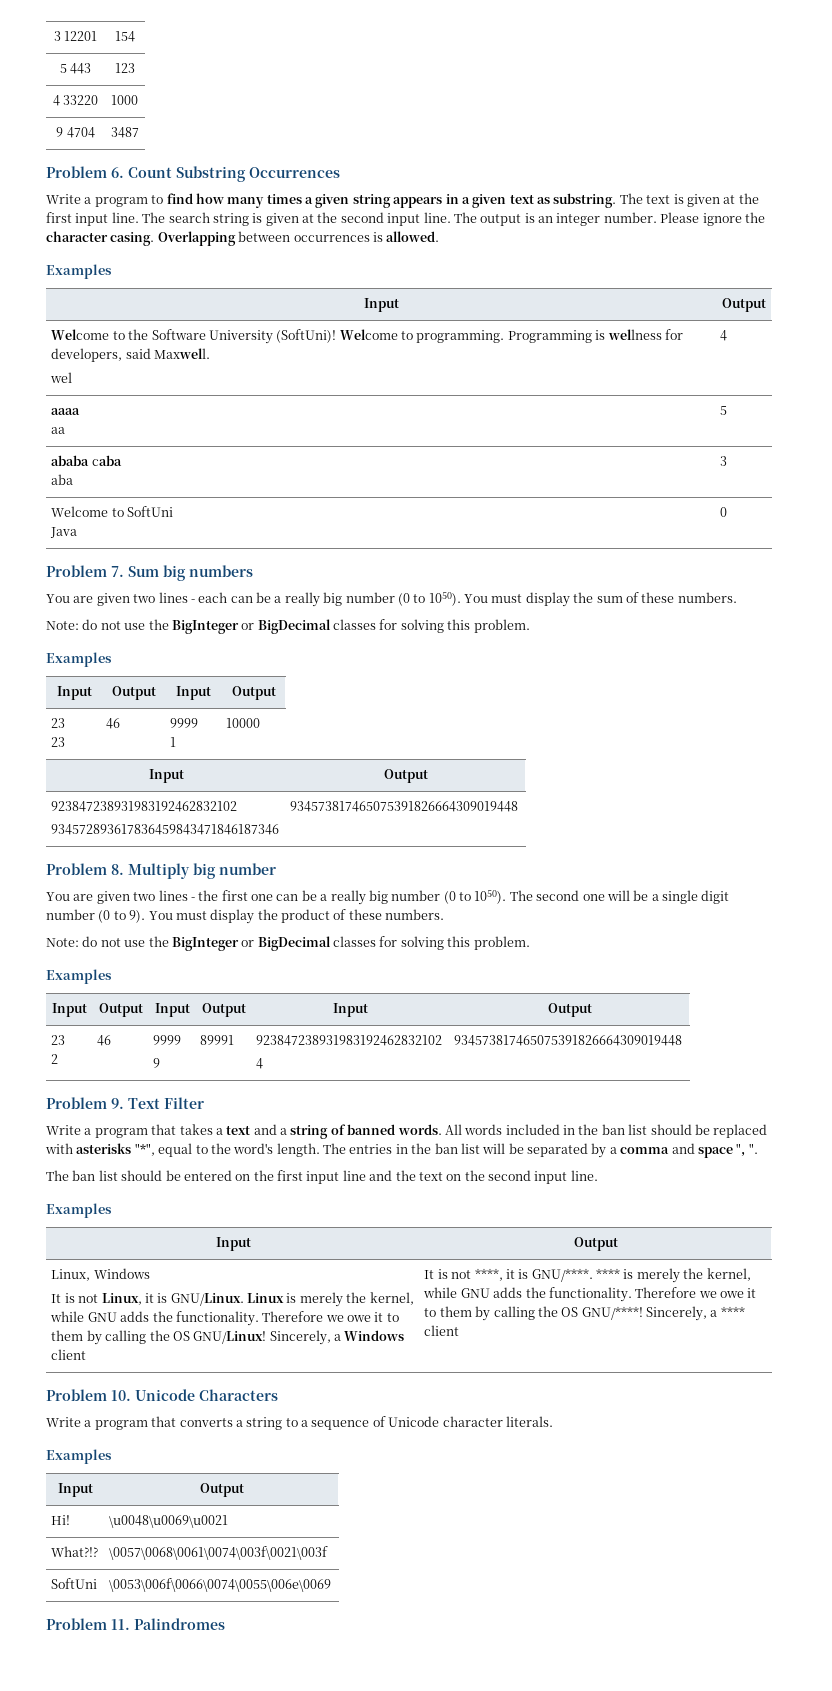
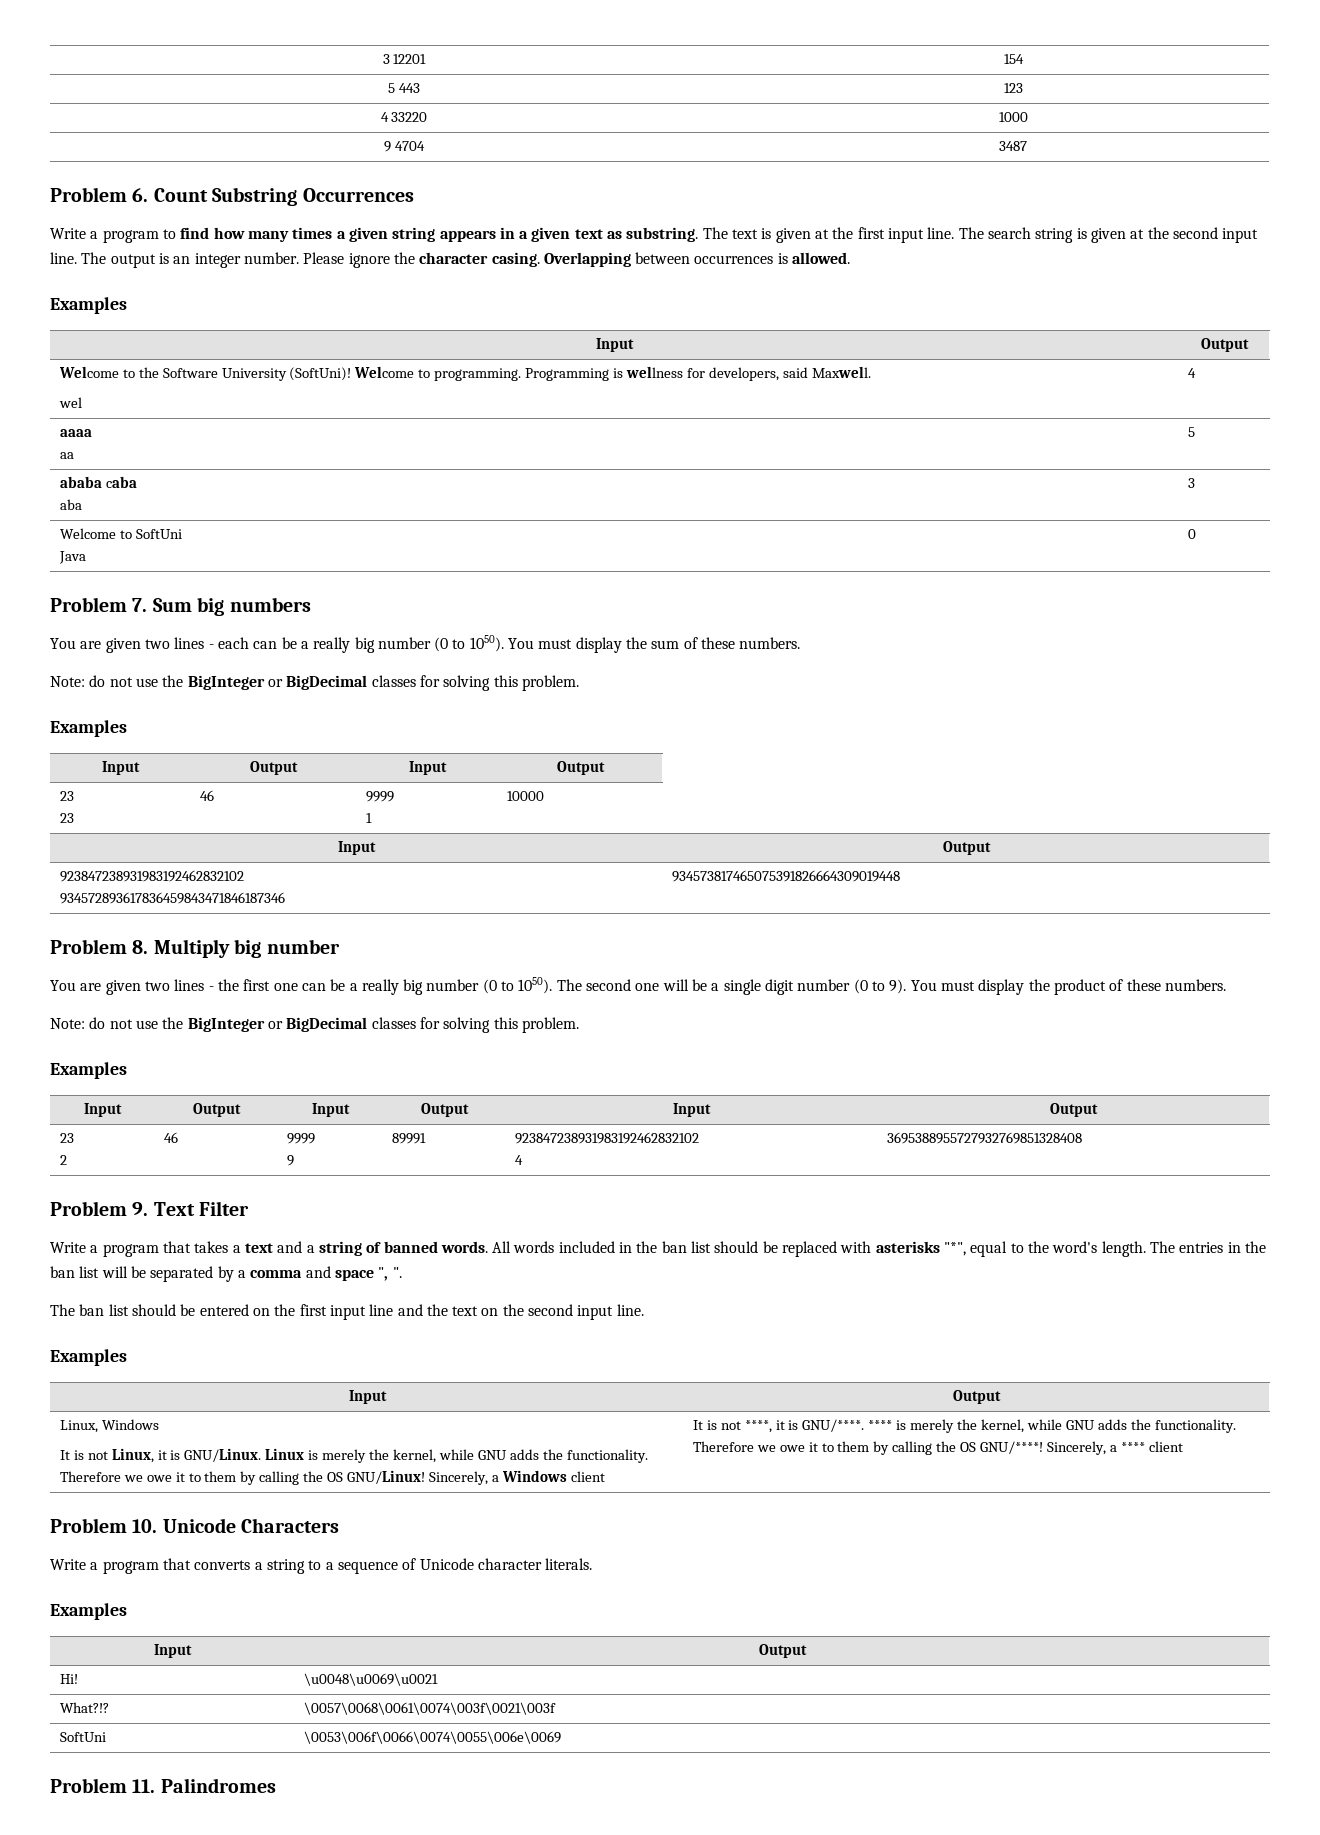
  Input | Output | Input | Output | Input | Output
  23
  2 | 46 | 9999
  9 | 89991 | 923847238931983192462832102
- 4 | 934573817465075391826664309019448
+ 4 | 3695388955727932769851328408

